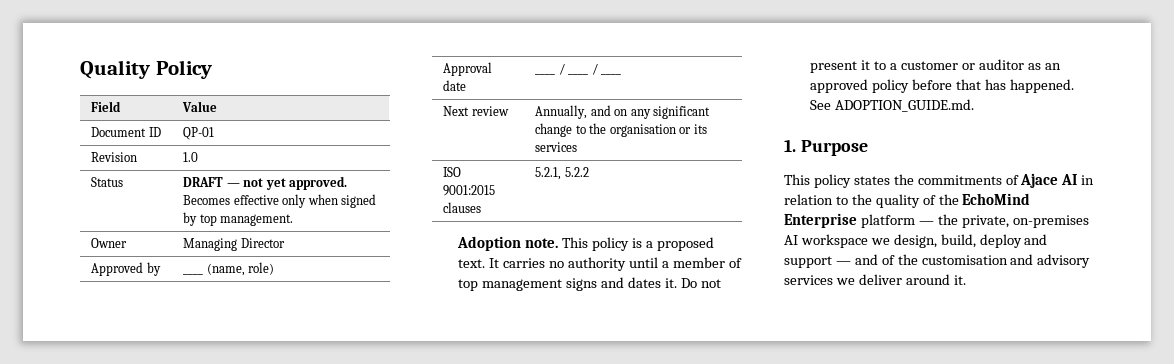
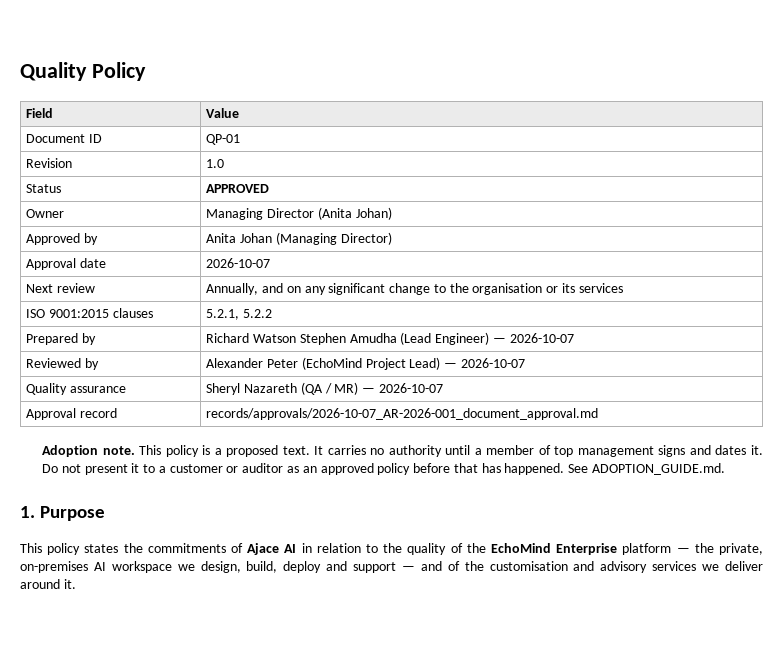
- Status | DRAFT — not yet approved. Becomes effective only when signed by top management.
+ Status | APPROVED
- Owner | Managing Director
+ Owner | Managing Director (Anita Johan)
- Approved by | ____ (name, role)
- Approval date | ____ / ____ / ____
+ Approved by | Anita Johan (Managing Director)
+ Approval date | 2026-10-07
+ Prepared by | Richard Watson Stephen Amudha (Lead Engineer) — 2026-10-07
+ Reviewed by | Alexander Peter (EchoMind Project Lead) — 2026-10-07
+ Quality assurance | Sheryl Nazareth (QA / MR) — 2026-10-07
+ Approval record | records/approvals/2026-10-07_AR-2026-001_document_approval.md

